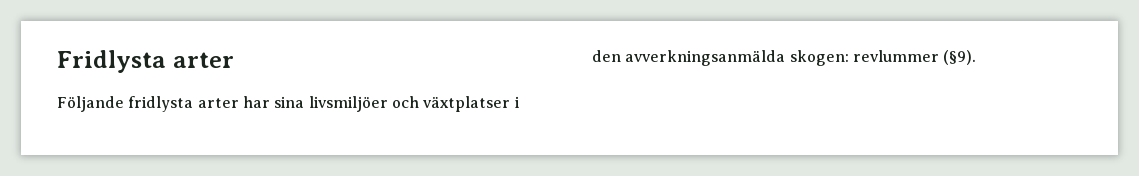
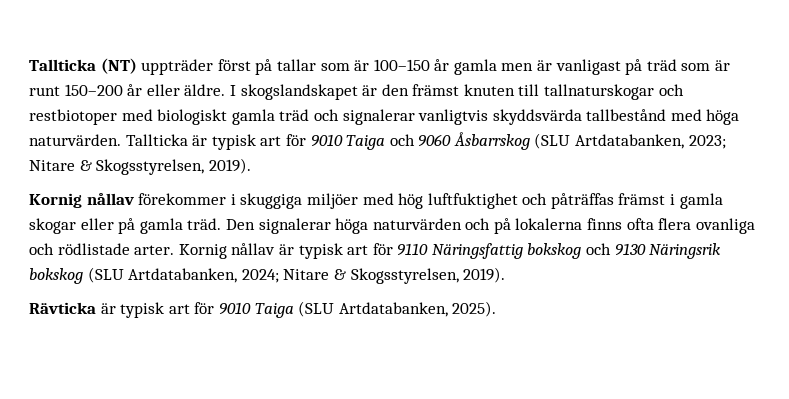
- Fridlysta arter
- Följande fridlysta arter har sina livsmiljöer och växtplatser i den avverkningsanmälda skogen: revlummer (§9).
+ Tallticka (NT) uppträder först på tallar som är 100–150 år gamla men är vanligast på träd som är runt 150–200 år eller äldre. I skogslandskapet är den främst knuten till tallnaturskogar och restbiotoper med biologiskt gamla träd och signalerar vanligtvis skyddsvärda tallbestånd med höga naturvärden. Tallticka är typisk art för 9010 Taiga och 9060 Åsbarrskog (SLU Artdatabanken, 2023; Nitare & Skogsstyrelsen, 2019).
+ Kornig nållav förekommer i skuggiga miljöer med hög luftfuktighet och påträffas främst i gamla skogar eller på gamla träd. Den signalerar höga naturvärden och på lokalerna finns ofta flera ovanliga och rödlistade arter. Kornig nållav är typisk art för 9110 Näringsfattig bokskog och 9130 Näringsrik bokskog (SLU Artdatabanken, 2024; Nitare & Skogsstyrelsen, 2019).
+ Rävticka är typisk art för 9010 Taiga (SLU Artdatabanken, 2025).

